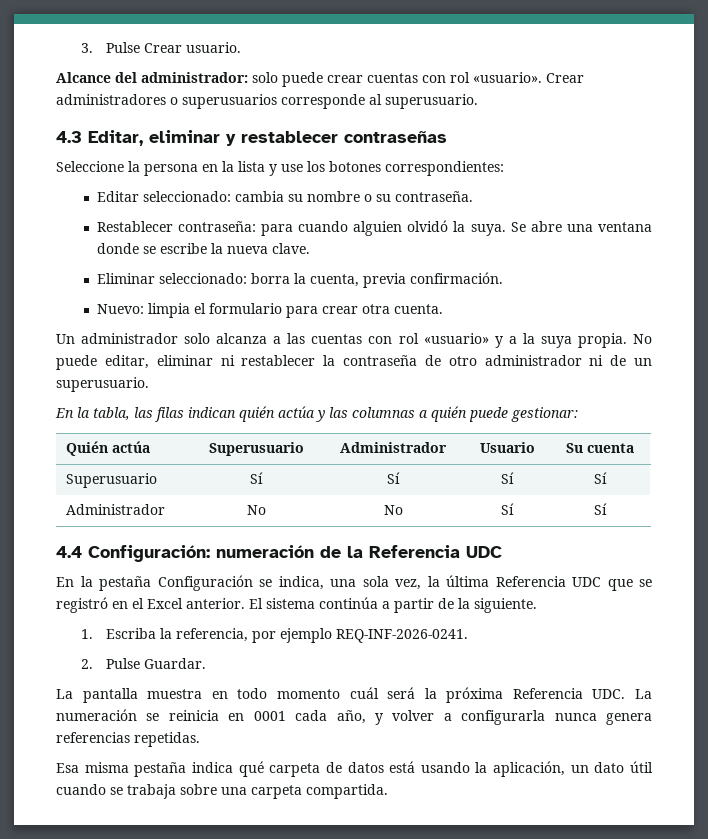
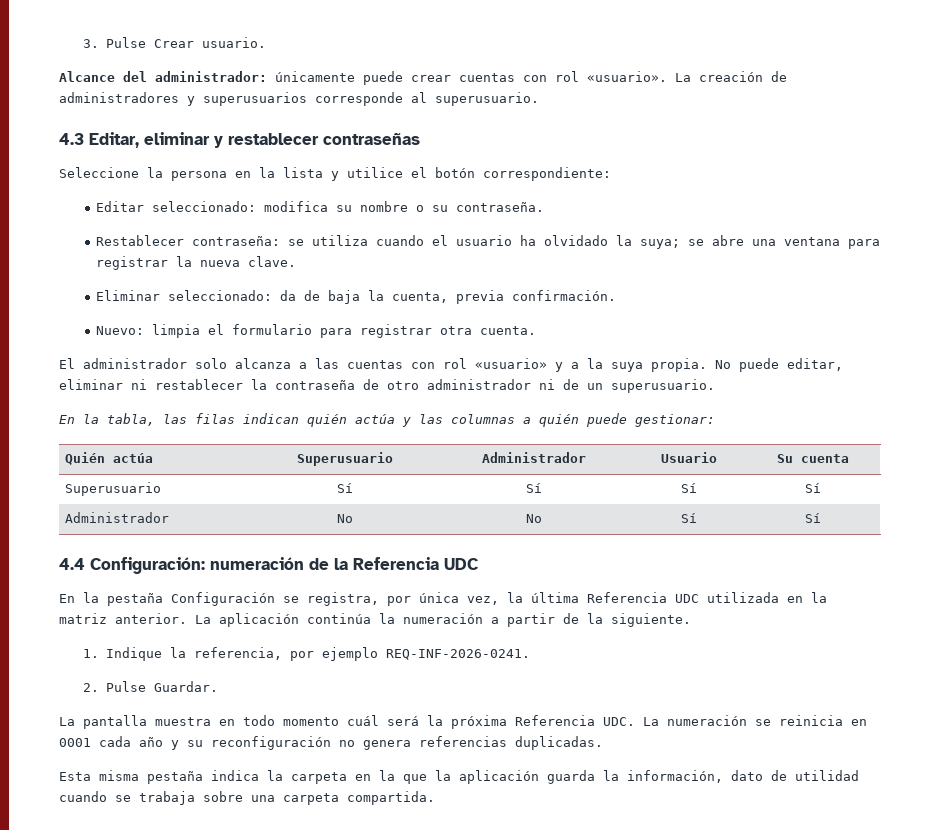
- Alcance del administrador: solo puede crear cuentas con rol «usuario».
+ Alcance del administrador: únicamente puede crear cuentas con rol «usuario».
- Crear administradores o superusuarios corresponde al superusuario.
+ La creación de administradores y superusuarios corresponde al superusuario.
- Seleccione la persona en la lista y use los botones correspondientes:
+ Seleccione la persona en la lista y utilice el botón correspondiente:
- Editar seleccionado: cambia su nombre o su contraseña.
+ Editar seleccionado: modifica su nombre o su contraseña.
- Restablecer contraseña: para cuando alguien olvidó la suya. Se abre una ventana donde se escribe la nueva clave.
+ Restablecer contraseña: se utiliza cuando el usuario ha olvidado la suya; se abre una ventana para registrar la nueva clave.
- Eliminar seleccionado: borra la cuenta, previa confirmación.
+ Eliminar seleccionado: da de baja la cuenta, previa confirmación.
- Nuevo: limpia el formulario para crear otra cuenta.
+ Nuevo: limpia el formulario para registrar otra cuenta.
- Un administrador solo alcanza a las cuentas con rol «usuario» y a la suya propia.
+ El administrador solo alcanza a las cuentas con rol «usuario» y a la suya propia.
- En la pestaña Configuración se indica, una sola vez, la última Referencia UDC que se registró en el Excel anterior. El sistema continúa a partir de la siguiente.
+ En la pestaña Configuración se registra, por única vez, la última Referencia UDC utilizada en la matriz anterior. La aplicación continúa la numeración a partir de la siguiente.
- 1. Escriba la referencia, por ejemplo REQ-INF-2026-0241.
+ 1. Indique la referencia, por ejemplo REQ-INF-2026-0241.
- La pantalla muestra en todo momento cuál será la próxima Referencia UDC. La numeración se reinicia en 0001 cada año, y volver a configurarla nunca genera referencias repetidas.
- Esa misma pestaña indica qué carpeta de datos está usando la aplicación, un dato útil cuando se trabaja sobre una carpeta compartida.
+ La pantalla muestra en todo momento cuál será la próxima Referencia UDC. La numeración se reinicia en 0001 cada año y su reconfiguración no genera referencias duplicadas.
+ Esta misma pestaña indica la carpeta en la que la aplicación guarda la información, dato de utilidad cuando se trabaja sobre una carpeta compartida.

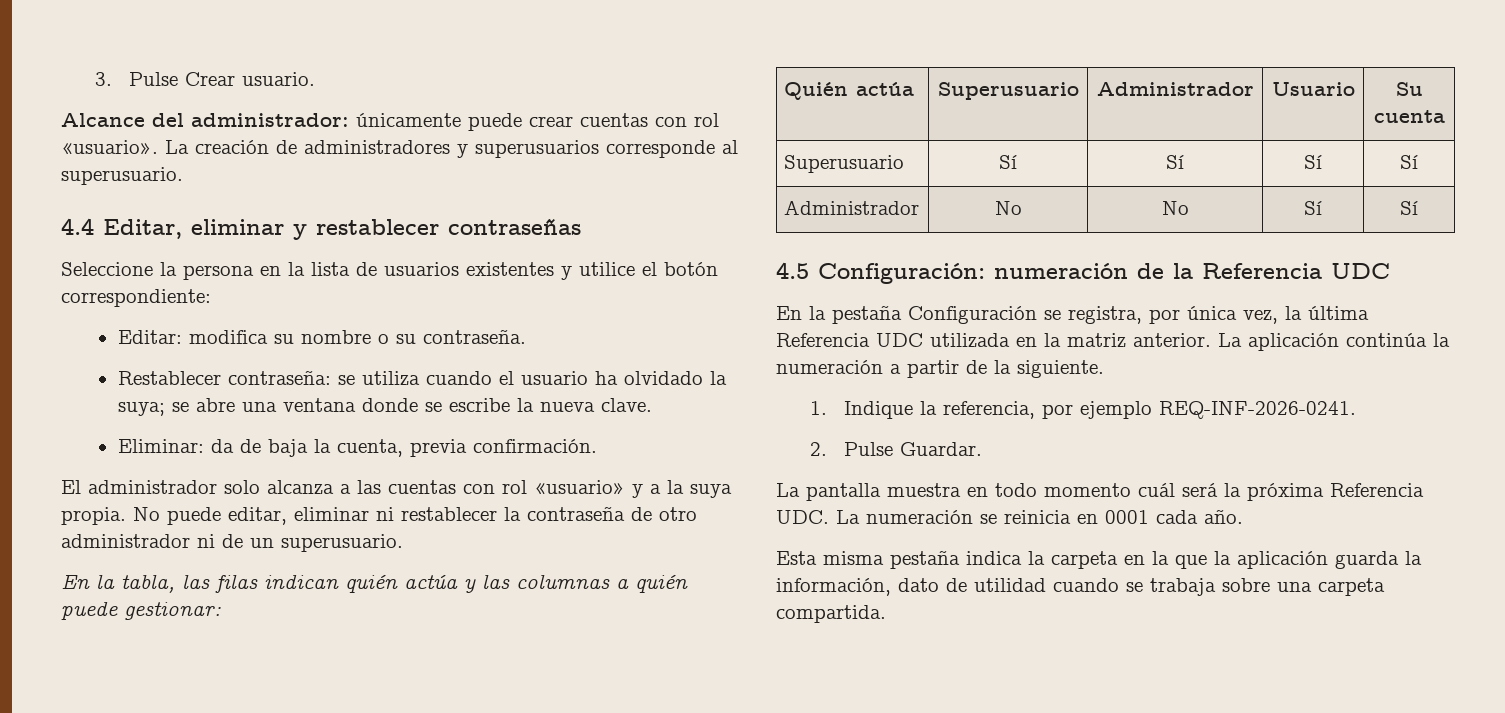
- 4.3 Editar, eliminar y restablecer contraseñas
+ 4.4 Editar, eliminar y restablecer contraseñas
- Seleccione la persona en la lista y utilice el botón correspondiente:
+ Seleccione la persona en la lista de usuarios existentes y utilice el botón correspondiente:
- Editar seleccionado: modifica su nombre o su contraseña.
+ Editar: modifica su nombre o su contraseña.
- Restablecer contraseña: se utiliza cuando el usuario ha olvidado la suya; se abre una ventana para registrar la nueva clave.
+ Restablecer contraseña: se utiliza cuando el usuario ha olvidado la suya; se abre una ventana donde se escribe la nueva clave.
- Eliminar seleccionado: da de baja la cuenta, previa confirmación.
+ Eliminar: da de baja la cuenta, previa confirmación.
- Nuevo: limpia el formulario para registrar otra cuenta.
- 4.4 Configuración: numeración de la Referencia UDC
+ 4.5 Configuración: numeración de la Referencia UDC
- La pantalla muestra en todo momento cuál será la próxima Referencia UDC. La numeración se reinicia en 0001 cada año y su reconfiguración no genera referencias duplicadas.
+ La pantalla muestra en todo momento cuál será la próxima Referencia UDC. La numeración se reinicia en 0001 cada año.

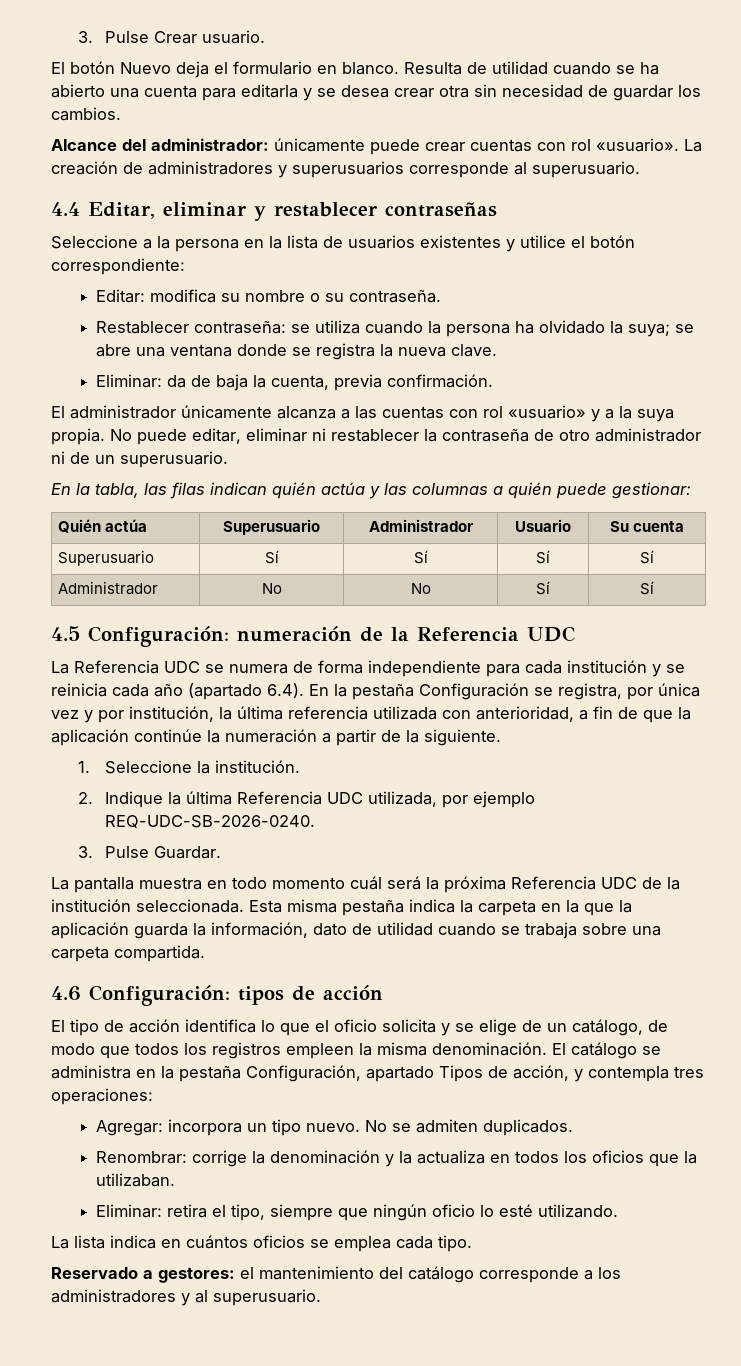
+ El botón Nuevo deja el formulario en blanco. Resulta de utilidad cuando se ha abierto una cuenta para editarla y se desea crear otra sin necesidad de guardar los cambios.
- Seleccione la persona en la lista de usuarios existentes y utilice el botón correspondiente:
+ Seleccione a la persona en la lista de usuarios existentes y utilice el botón correspondiente:
- Restablecer contraseña: se utiliza cuando el usuario ha olvidado la suya; se abre una ventana donde se escribe la nueva clave.
+ Restablecer contraseña: se utiliza cuando la persona ha olvidado la suya; se abre una ventana donde se registra la nueva clave.
- El administrador solo alcanza a las cuentas con rol «usuario» y a la suya propia.
+ El administrador únicamente alcanza a las cuentas con rol «usuario» y a la suya propia.
- En la pestaña Configuración se registra, por única vez, la última Referencia UDC utilizada en la matriz anterior. La aplicación continúa la numeración a partir de la siguiente.
+ La Referencia UDC se numera de forma independiente para cada institución y se reinicia cada año (apartado 6.4). En la pestaña Configuración se registra, por única vez y por institución, la última referencia utilizada con anterioridad, a fin de que la aplicación continúe la numeración a partir de la siguiente.
- 1. Indique la referencia, por ejemplo REQ-INF-2026-0241.
- 2. Pulse Guardar.
+ 1. Seleccione la institución.
+ 2. Indique la última Referencia UDC utilizada, por ejemplo REQ-UDC-SB-2026-0240.
+ 3. Pulse Guardar.
- La pantalla muestra en todo momento cuál será la próxima Referencia UDC. La numeración se reinicia en 0001 cada año.
- Esta misma pestaña indica la carpeta en la que la aplicación guarda la información, dato de utilidad cuando se trabaja sobre una carpeta compartida.
+ La pantalla muestra en todo momento cuál será la próxima Referencia UDC de la institución seleccionada. Esta misma pestaña indica la carpeta en la que la aplicación guarda la información, dato de utilidad cuando se trabaja sobre una carpeta compartida.
+ 4.6 Configuración: tipos de acción
+ El tipo de acción identifica lo que el oficio solicita y se elige de un catálogo, de modo que todos los registros empleen la misma denominación. El catálogo se administra en la pestaña Configuración, apartado Tipos de acción, y contempla tres operaciones:
+ Agregar: incorpora un tipo nuevo. No se admiten duplicados.
+ Renombrar: corrige la denominación y la actualiza en todos los oficios que la utilizaban.
+ Eliminar: retira el tipo, siempre que ningún oficio lo esté utilizando.
+ La lista indica en cuántos oficios se emplea cada tipo.
+ Reservado a gestores: el mantenimiento del catálogo corresponde a los administradores y al superusuario.

